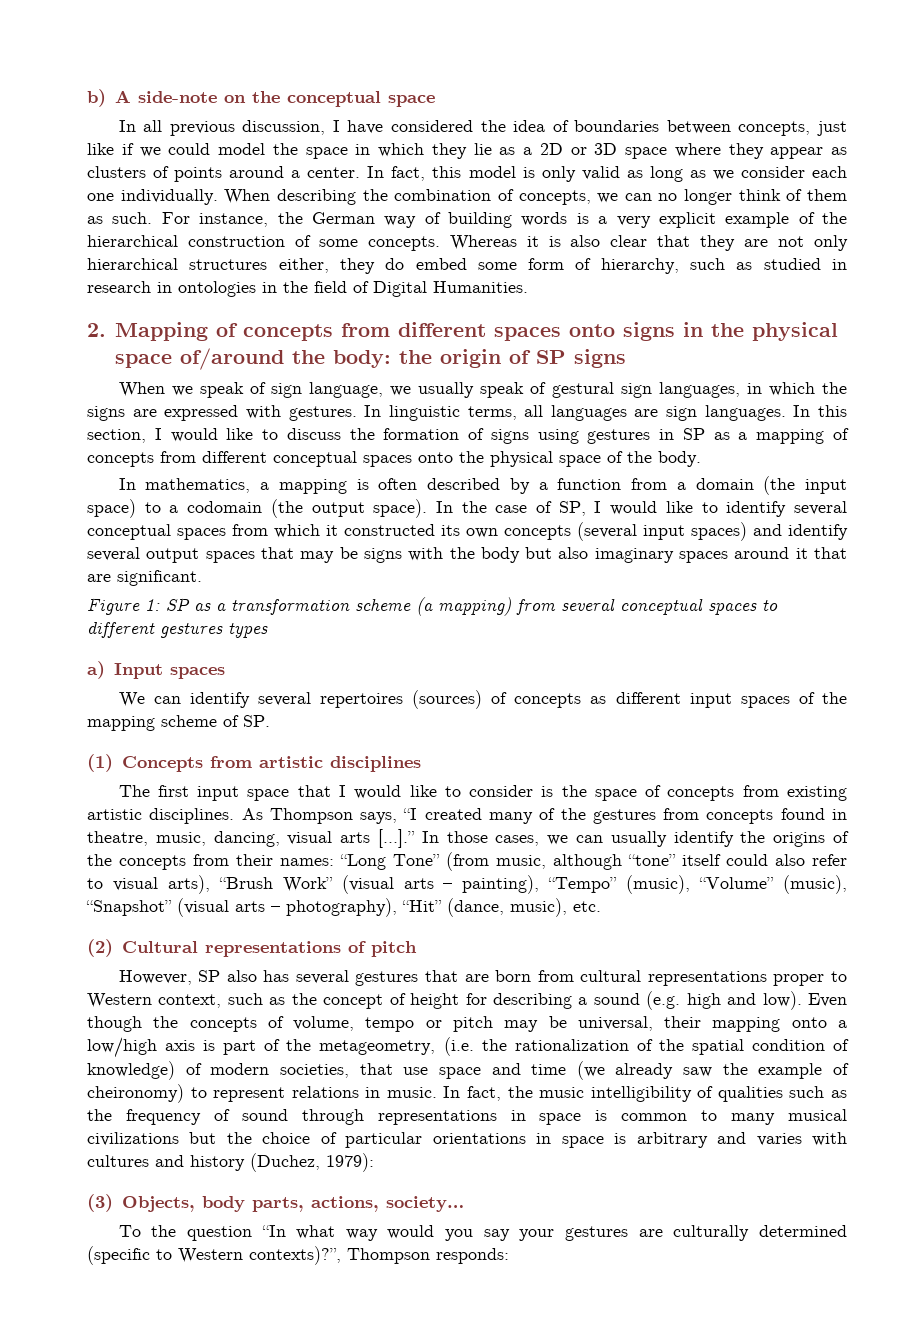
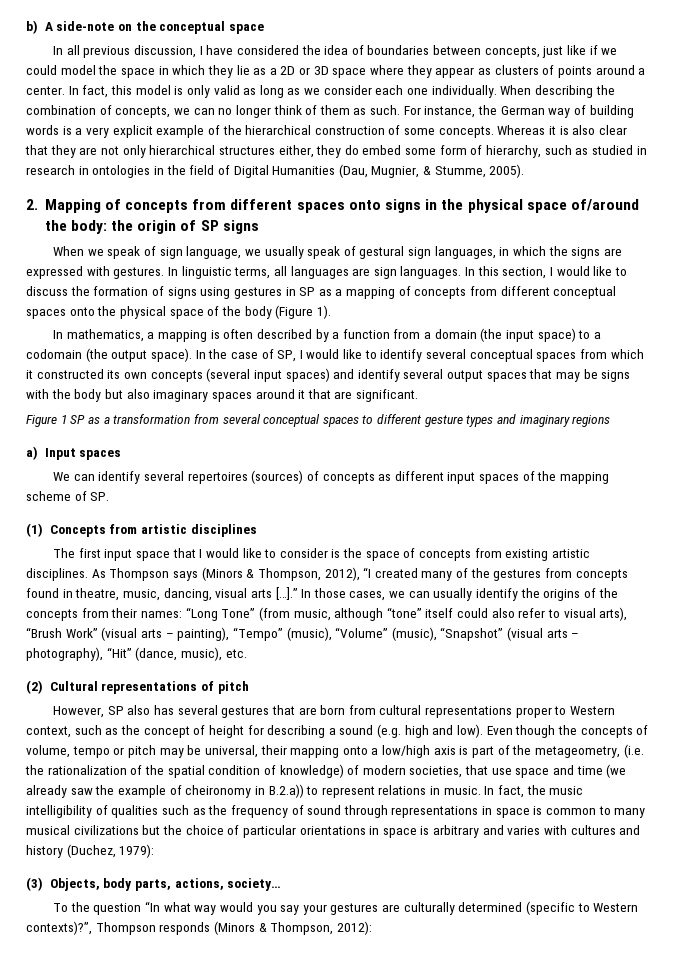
- Whereas it is also clear that they are not only hierarchical structures either, they do embed some form of hierarchy, such as studied in research in ontologies in the field of Digital Humanities.
+ Whereas it is also clear that they are not only hierarchical structures either, they do embed some form of hierarchy, such as studied in research in ontologies in the field of Digital Humanities (Dau, Mugnier, & Stumme, 2005).
- In this section, I would like to discuss the formation of signs using gestures in SP as a mapping of concepts from different conceptual spaces onto the physical space of the body.
+ In this section, I would like to discuss the formation of signs using gestures in SP as a mapping of concepts from different conceptual spaces onto the physical space of the body (Figure 1).
- Figure 1: SP as a transformation scheme (a mapping) from several conceptual spaces to different gestures types
+ Figure 1 SP as a transformation from several conceptual spaces to different gesture types and imaginary regions
- As Thompson says, “I created many of the gestures from concepts found in theatre, music, dancing, visual arts […].”
+ As Thompson says (Minors & Thompson, 2012), “I created many of the gestures from concepts found in theatre, music, dancing, visual arts […].”
- Even though the concepts of volume, tempo or pitch may be universal, their mapping onto a low/high axis is part of the metageometry, (i.e. the rationalization of the spatial condition of knowledge) of modern societies, that use space and time (we already saw the example of cheironomy) to represent relations in music.
+ Even though the concepts of volume, tempo or pitch may be universal, their mapping onto a low/high axis is part of the metageometry, (i.e. the rationalization of the spatial condition of knowledge) of modern societies, that use space and time (we already saw the example of cheironomy in B.2.a)) to represent relations in music.
- To the question “In what way would you say your gestures are culturally determined (specific to Western contexts)?”, Thompson responds:
+ To the question “In what way would you say your gestures are culturally determined (specific to Western contexts)?”, Thompson responds (Minors & Thompson, 2012):

